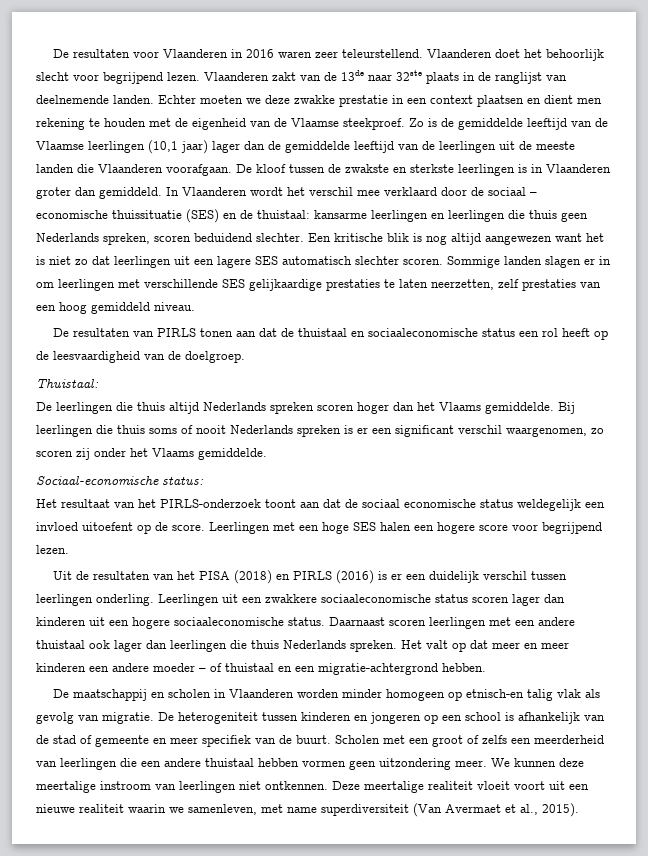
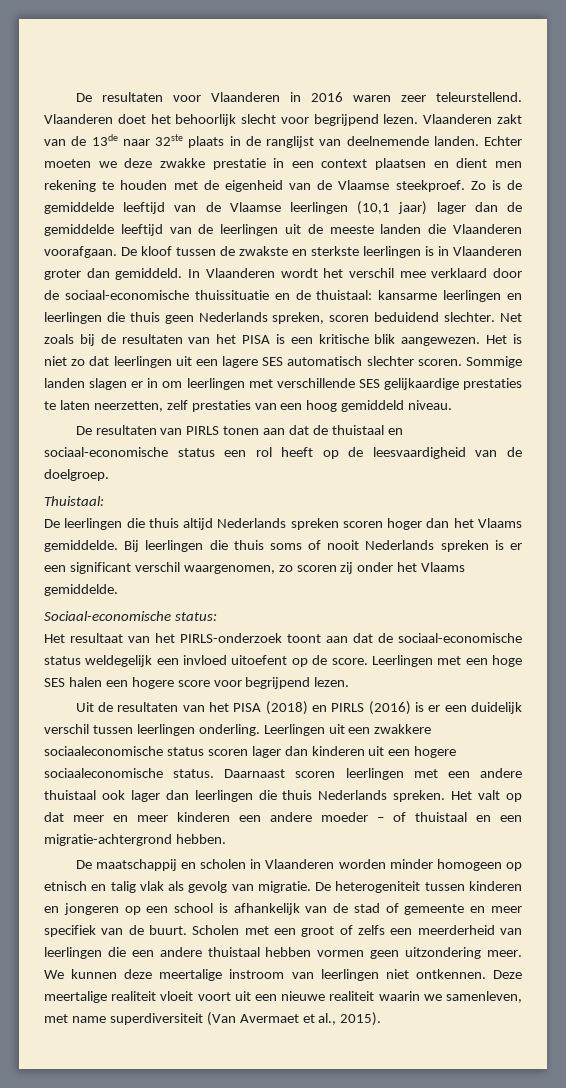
- In Vlaanderen wordt het verschil mee verklaard door de sociaal – economische thuissituatie (SES) en de thuistaal: kansarme leerlingen en leerlingen die thuis geen Nederlands spreken, scoren beduidend slechter.
+ In Vlaanderen wordt het verschil mee verklaard door de sociaal-economische thuissituatie en de thuistaal: kansarme leerlingen en leerlingen die thuis geen Nederlands spreken, scoren beduidend slechter.
- Een kritische blik is nog altijd aangewezen want het is niet zo dat leerlingen uit een lagere SES automatisch slechter scoren.
+ Net zoals bij de resultaten van het PISA is een kritische blik aangewezen. Het is niet zo dat leerlingen uit een lagere SES automatisch slechter scoren.
- De resultaten van PIRLS tonen aan dat de thuistaal en sociaaleconomische status een rol heeft op de leesvaardigheid van de doelgroep.
+ De resultaten van PIRLS tonen aan dat de thuistaal en sociaal-economische status een rol heeft op de leesvaardigheid van de doelgroep.
- Het resultaat van het PIRLS-onderzoek toont aan dat de sociaal economische status weldegelijk een invloed uitoefent op de score.
+ Het resultaat van het PIRLS-onderzoek toont aan dat de sociaal-economische status weldegelijk een invloed uitoefent op de score.
- De maatschappij en scholen in Vlaanderen worden minder homogeen op etnisch-en talig vlak als gevolg van migratie.
+ De maatschappij en scholen in Vlaanderen worden minder homogeen op etnisch en talig vlak als gevolg van migratie.

